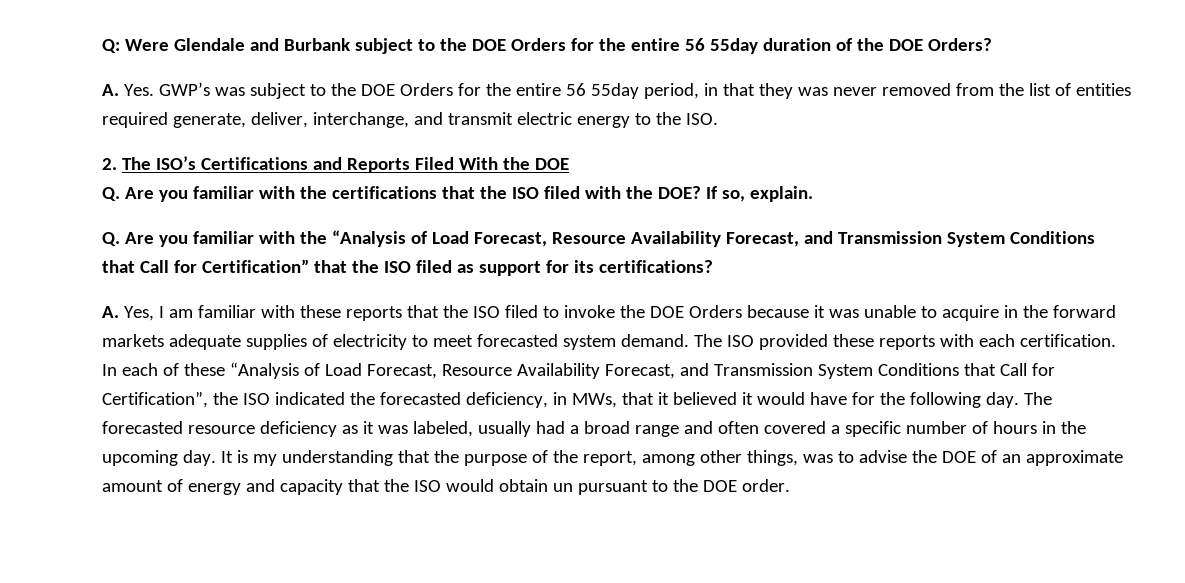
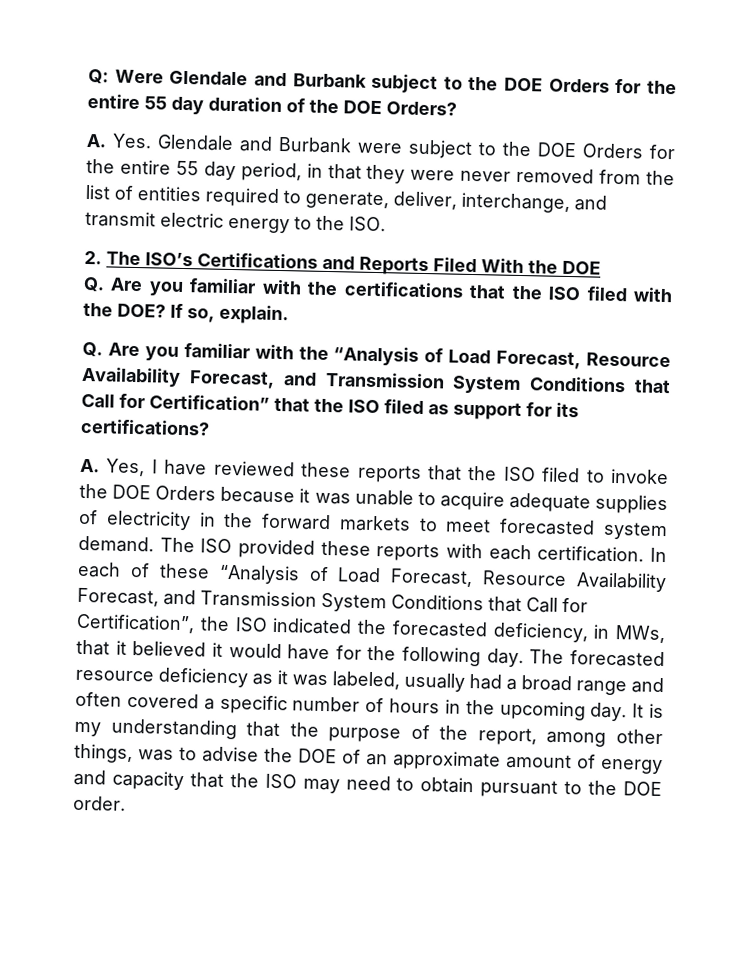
- Q: Were Glendale and Burbank subject to the DOE Orders for the entire 56 55day duration of the DOE Orders?
+ Q: Were Glendale and Burbank subject to the DOE Orders for the entire 55 day duration of the DOE Orders?
- A. Yes. GWP’s was subject to the DOE Orders for the entire 56 55day period, in that they was never removed from the list of entities required generate, deliver, interchange, and transmit electric energy to the ISO.
+ A. Yes. Glendale and Burbank were subject to the DOE Orders for the entire 55 day period, in that they were never removed from the list of entities required to generate, deliver, interchange, and transmit electric energy to the ISO.
- A. Yes, I am familiar with these reports that the ISO filed to invoke the DOE Orders because it was unable to acquire in the forward markets adequate supplies of electricity to meet forecasted system demand.
+ A. Yes, I have reviewed these reports that the ISO filed to invoke the DOE Orders because it was unable to acquire adequate supplies of electricity in the forward markets to meet forecasted system demand.
- It is my understanding that the purpose of the report, among other things, was to advise the DOE of an approximate amount of energy and capacity that the ISO would obtain un pursuant to the DOE order.
+ It is my understanding that the purpose of the report, among other things, was to advise the DOE of an approximate amount of energy and capacity that the ISO may need to obtain pursuant to the DOE order.

